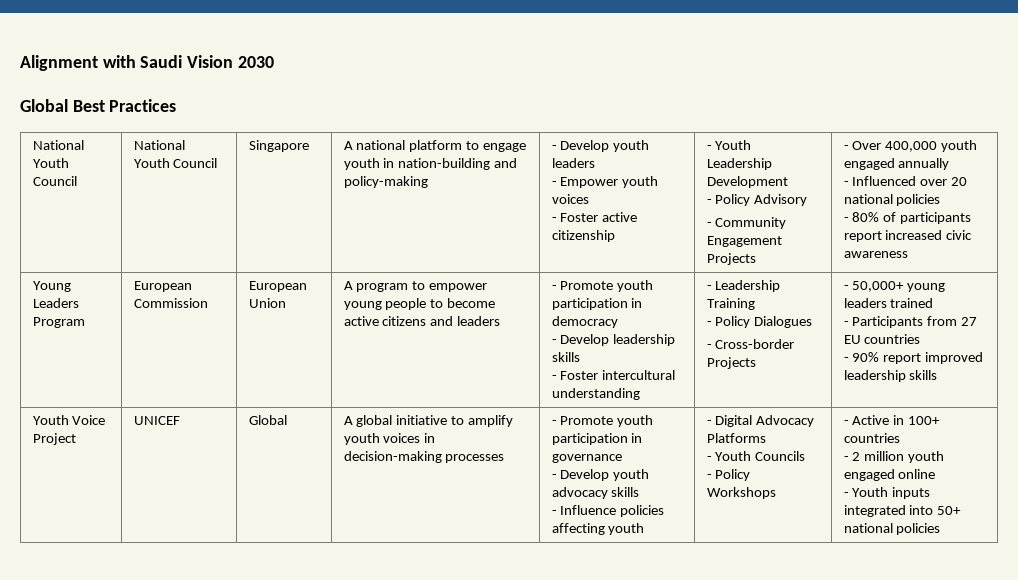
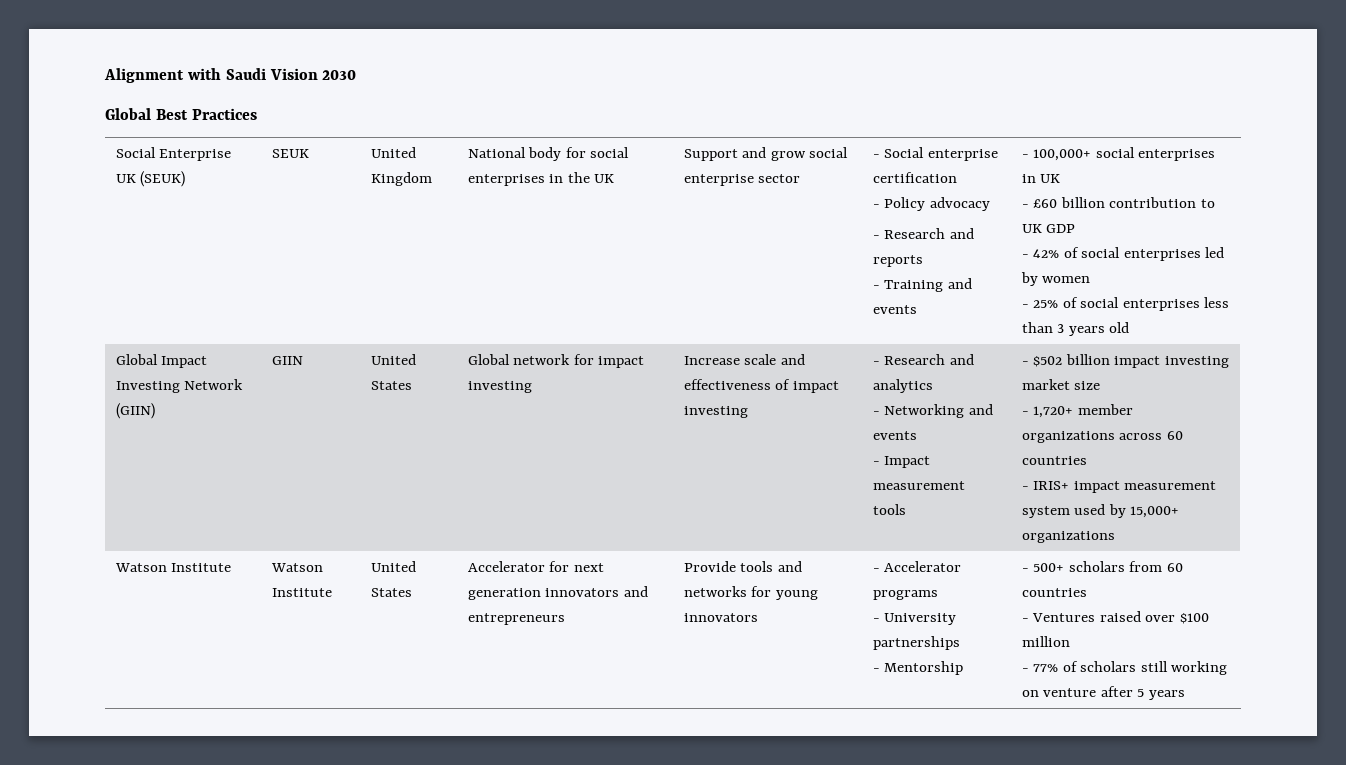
- National Youth Council | National Youth Council | Singapore | A national platform to engage youth in nation-building and policy-making | - Develop youth leaders
- - Empower youth voices
- - Foster active citizenship | - Youth Leadership Development
- - Policy Advisory
- - Community Engagement Projects | - Over 400,000 youth engaged annually
- - Influenced over 20 national policies
- - 80% of participants report increased civic awareness
- Young Leaders Program | European Commission | European Union | A program to empower young people to become active citizens and leaders | - Promote youth participation in democracy
- - Develop leadership skills
- - Foster intercultural understanding | - Leadership Training
- - Policy Dialogues
- - Cross-border Projects | - 50,000+ young leaders trained
- - Participants from 27 EU countries
- - 90% report improved leadership skills
- Youth Voice Project | UNICEF | Global | A global initiative to amplify youth voices in decision-making processes | - Promote youth participation in governance
- - Develop youth advocacy skills
- - Influence policies affecting youth | - Digital Advocacy Platforms
- - Youth Councils
- - Policy Workshops | - Active in 100+ countries
- - 2 million youth engaged online
- - Youth inputs integrated into 50+ national policies
+ Social Enterprise UK (SEUK) | SEUK | United Kingdom | National body for social enterprises in the UK | Support and grow social enterprise sector | - Social enterprise certification
+ - Policy advocacy
+ - Research and reports
+ - Training and events | - 100,000+ social enterprises in UK
+ - £60 billion contribution to UK GDP
+ - 42% of social enterprises led by women
+ - 25% of social enterprises less than 3 years old
+ Global Impact Investing Network (GIIN) | GIIN | United States | Global network for impact investing | Increase scale and effectiveness of impact investing | - Research and analytics
+ - Networking and events
+ - Impact measurement tools | - $502 billion impact investing market size
+ - 1,720+ member organizations across 60 countries
+ - IRIS+ impact measurement system used by 15,000+ organizations
+ Watson Institute | Watson Institute | United States | Accelerator for next generation innovators and entrepreneurs | Provide tools and networks for young innovators | - Accelerator programs
+ - University partnerships
+ - Mentorship | - 500+ scholars from 60 countries
+ - Ventures raised over $100 million
+ - 77% of scholars still working on venture after 5 years

